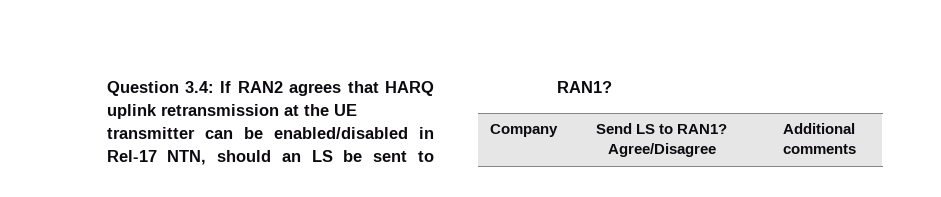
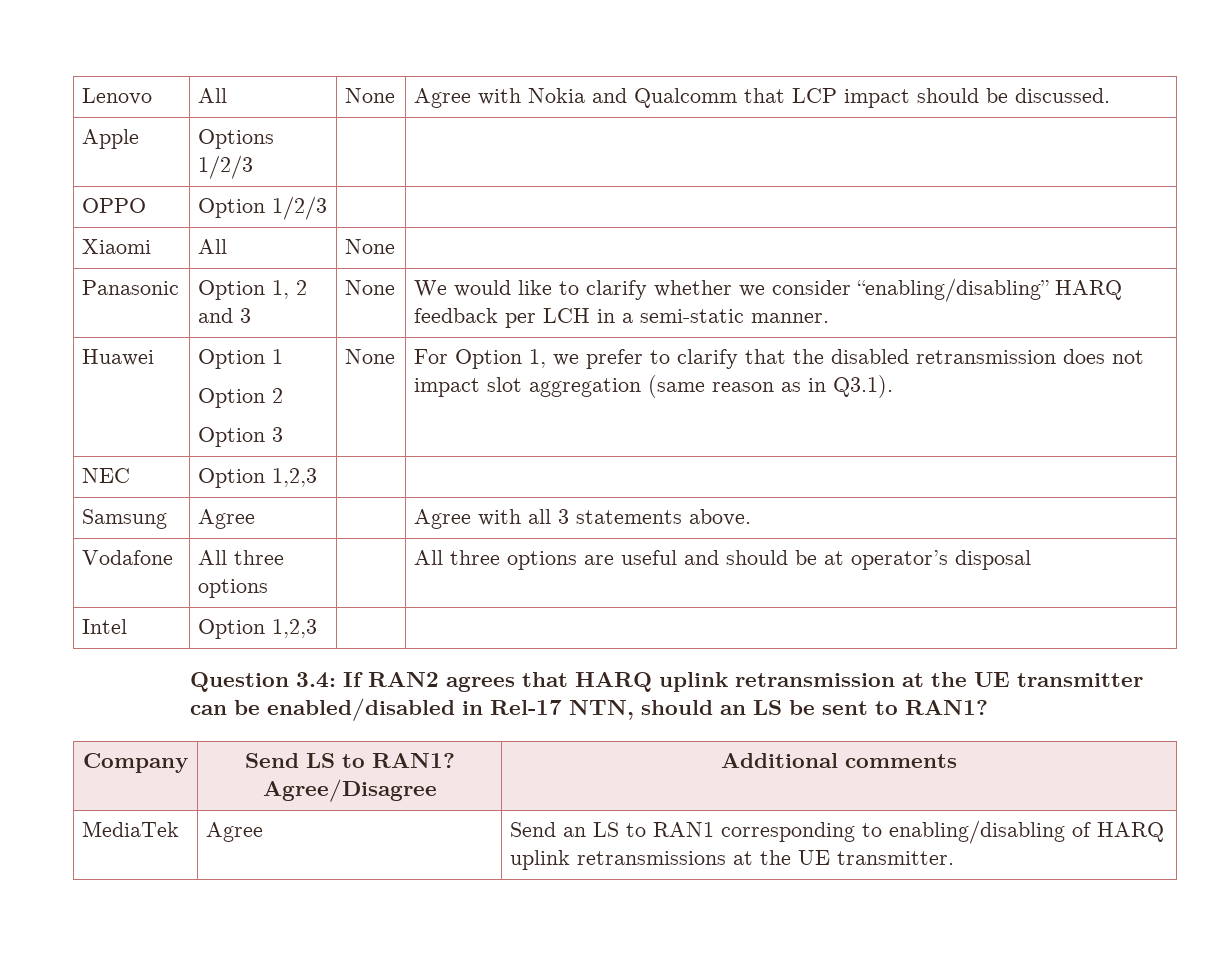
+ Lenovo | All | None | Agree with Nokia and Qualcomm that LCP impact should be discussed.
+ Apple | Options 1/2/3 | |
+ OPPO | Option 1/2/3 | |
+ Xiaomi | All | None |
+ Panasonic | Option 1, 2 and 3 | None | We would like to clarify whether we consider “enabling/disabling” HARQ feedback per LCH in a semi-static manner.
+ Huawei | Option 1
+ Option 2
+ Option 3 | None | For Option 1, we prefer to clarify that the disabled retransmission does not impact slot aggregation (same reason as in Q3.1).
+ NEC | Option 1,2,3 | |
+ Samsung | Agree | | Agree with all 3 statements above.
+ Vodafone | All three options | | All three options are useful and should be at operator’s disposal
+ Intel | Option 1,2,3 | |
+ MediaTek | Agree | Send an LS to RAN1 corresponding to enabling/disabling of HARQ uplink retransmissions at the UE transmitter.

